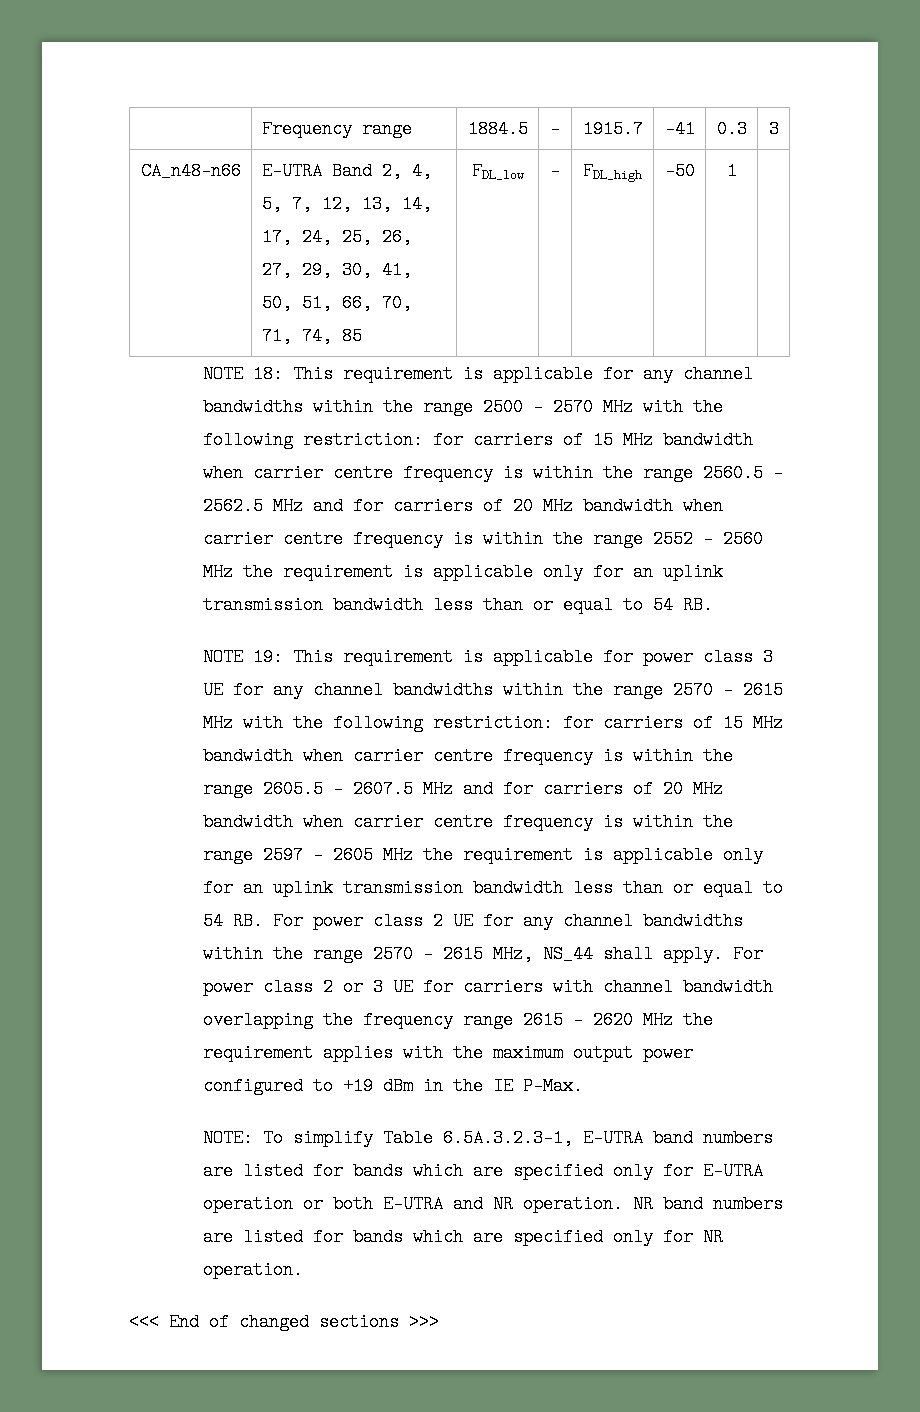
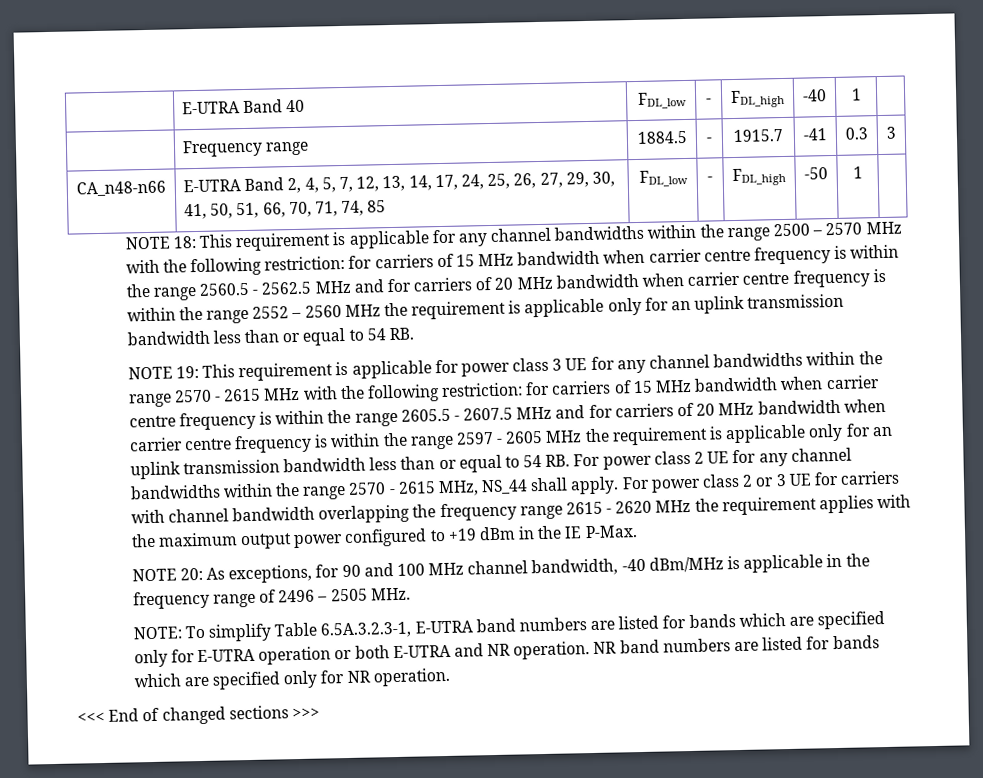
+ | E-UTRA Band 40 | FDL_low | - | FDL_high | -40 | 1 |
+ NOTE 20: As exceptions, for 90 and 100 MHz channel bandwidth, -40 dBm/MHz is applicable in the frequency range of 2496 – 2505 MHz.

